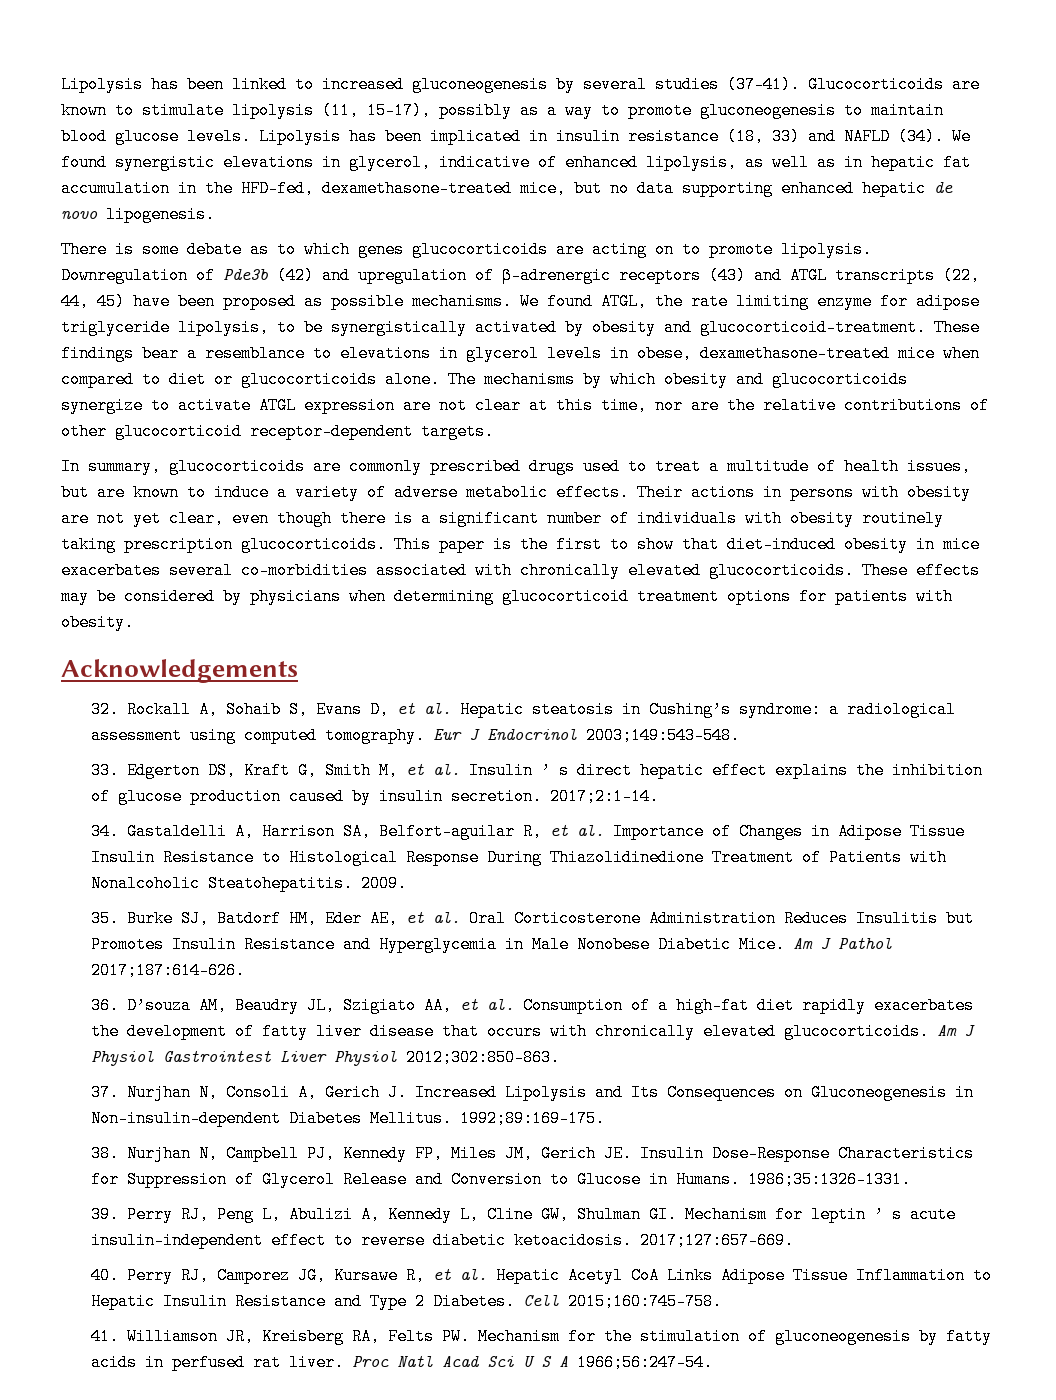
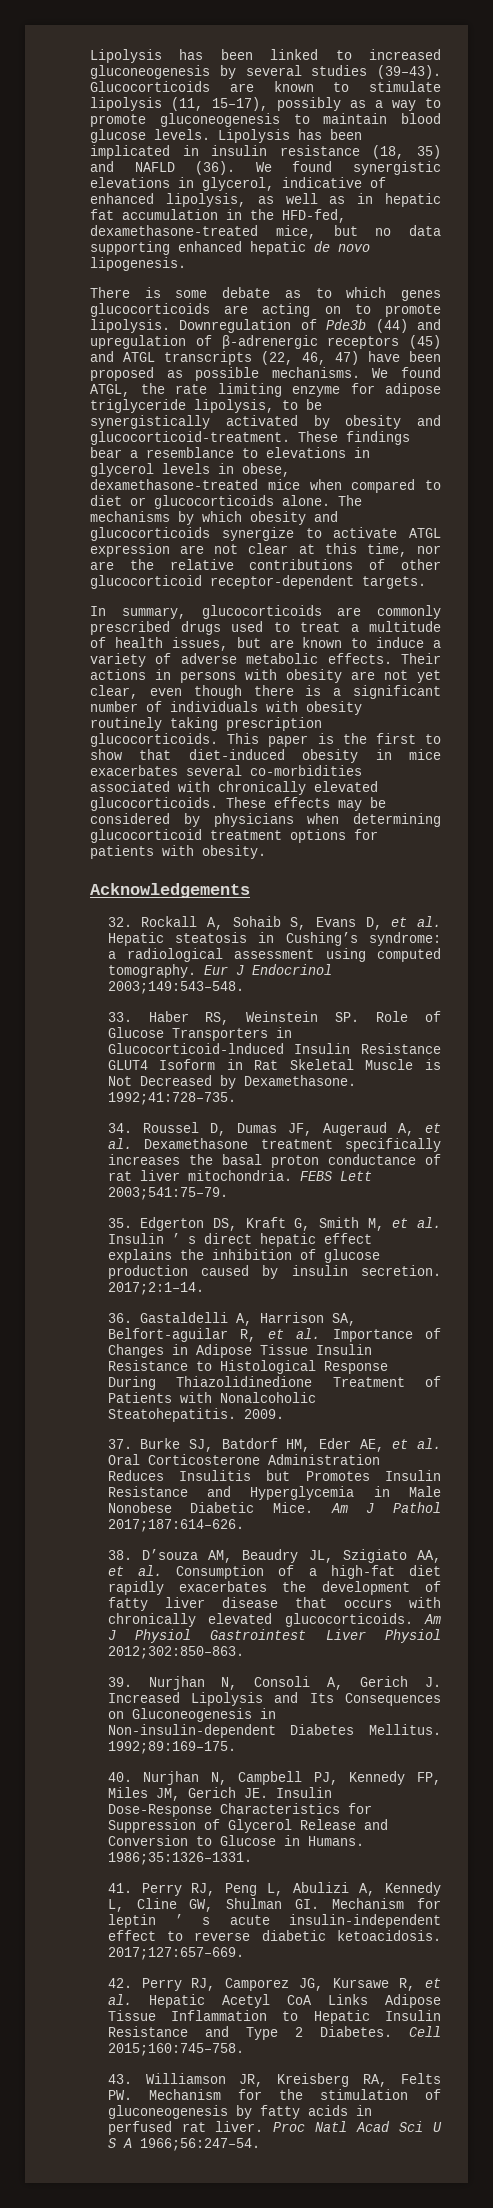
- Lipolysis has been linked to increased gluconeogenesis by several studies (37–41).
+ Lipolysis has been linked to increased gluconeogenesis by several studies (39–43).
- Lipolysis has been implicated in insulin resistance (18, 33) and NAFLD (34).
+ Lipolysis has been implicated in insulin resistance (18, 35) and NAFLD (36).
- Downregulation of Pde3b (42) and upregulation of β-adrenergic receptors (43) and ATGL transcripts (22, 44, 45) have been proposed as possible mechanisms.
+ Downregulation of Pde3b (44) and upregulation of β-adrenergic receptors (45) and ATGL transcripts (22, 46, 47) have been proposed as possible mechanisms.
- 33. Edgerton DS, Kraft G, Smith M, et al. Insulin ’ s direct hepatic effect explains the inhibition of glucose production caused by insulin secretion.
+ 33. Haber RS, Weinstein SP. Role of Glucose Transporters in Glucocorticoid-lnduced Insulin Resistance GLUT4 Isoform in Rat Skeletal Muscle is Not Decreased by Dexamethasone. 1992;41:728–735.
+ 34. Roussel D, Dumas JF, Augeraud A, et al. Dexamethasone treatment specifically increases the basal proton conductance of rat liver mitochondria. FEBS Lett 2003;541:75–79.
+ 35. Edgerton DS, Kraft G, Smith M, et al. Insulin ’ s direct hepatic effect explains the inhibition of glucose production caused by insulin secretion.
- 34. Gastaldelli A, Harrison SA, Belfort-aguilar R, et al. Importance of Changes in Adipose Tissue Insulin Resistance to Histological Response During Thiazolidinedione Treatment of Patients with Nonalcoholic Steatohepatitis.
+ 36. Gastaldelli A, Harrison SA, Belfort-aguilar R, et al. Importance of Changes in Adipose Tissue Insulin Resistance to Histological Response During Thiazolidinedione Treatment of Patients with Nonalcoholic Steatohepatitis.
- 35. Burke SJ, Batdorf HM, Eder AE, et al. Oral Corticosterone Administration Reduces Insulitis but Promotes Insulin Resistance and Hyperglycemia in Male Nonobese Diabetic Mice.
+ 37. Burke SJ, Batdorf HM, Eder AE, et al. Oral Corticosterone Administration Reduces Insulitis but Promotes Insulin Resistance and Hyperglycemia in Male Nonobese Diabetic Mice.
- 36. D’souza AM, Beaudry JL, Szigiato AA, et al. Consumption of a high-fat diet rapidly exacerbates the development of fatty liver disease that occurs with chronically elevated glucocorticoids.
+ 38. D’souza AM, Beaudry JL, Szigiato AA, et al. Consumption of a high-fat diet rapidly exacerbates the development of fatty liver disease that occurs with chronically elevated glucocorticoids.
- 37. Nurjhan N, Consoli A, Gerich J. Increased Lipolysis and Its Consequences on Gluconeogenesis in Non-insulin-dependent Diabetes Mellitus.
+ 39. Nurjhan N, Consoli A, Gerich J. Increased Lipolysis and Its Consequences on Gluconeogenesis in Non-insulin-dependent Diabetes Mellitus.
- 38. Nurjhan N, Campbell PJ, Kennedy FP, Miles JM, Gerich JE. Insulin Dose-Response Characteristics for Suppression of Glycerol Release and Conversion to Glucose in Humans.
+ 40. Nurjhan N, Campbell PJ, Kennedy FP, Miles JM, Gerich JE. Insulin Dose-Response Characteristics for Suppression of Glycerol Release and Conversion to Glucose in Humans.
- 39. Perry RJ, Peng L, Abulizi A, Kennedy L, Cline GW, Shulman GI. Mechanism for leptin ’ s acute insulin-independent effect to reverse diabetic ketoacidosis.
+ 41. Perry RJ, Peng L, Abulizi A, Kennedy L, Cline GW, Shulman GI. Mechanism for leptin ’ s acute insulin-independent effect to reverse diabetic ketoacidosis.
- 40. Perry RJ, Camporez JG, Kursawe R, et al. Hepatic Acetyl CoA Links Adipose Tissue Inflammation to Hepatic Insulin Resistance and Type 2 Diabetes.
+ 42. Perry RJ, Camporez JG, Kursawe R, et al. Hepatic Acetyl CoA Links Adipose Tissue Inflammation to Hepatic Insulin Resistance and Type 2 Diabetes.
- 41. Williamson JR, Kreisberg RA, Felts PW. Mechanism for the stimulation of gluconeogenesis by fatty acids in perfused rat liver.
+ 43. Williamson JR, Kreisberg RA, Felts PW. Mechanism for the stimulation of gluconeogenesis by fatty acids in perfused rat liver.

